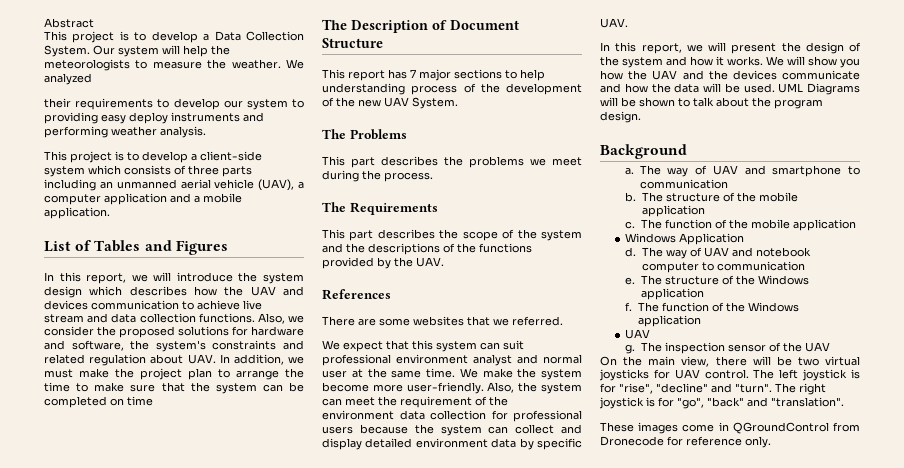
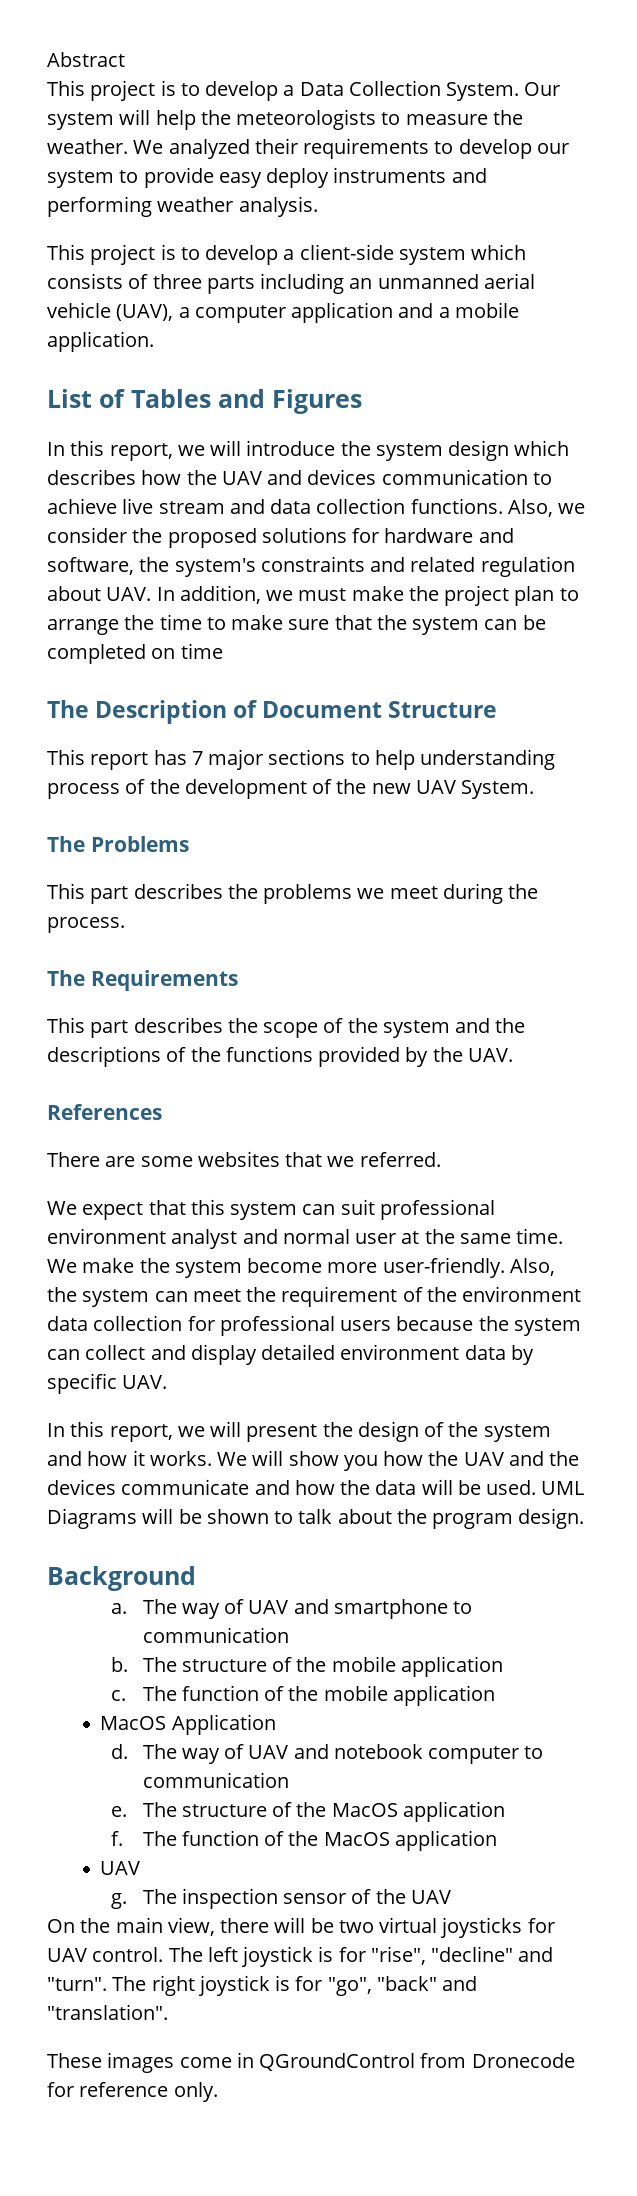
- We analyzed
- their requirements to develop our system to providing easy deploy instruments and performing weather analysis.
+ We analyzed their requirements to develop our system to provide easy deploy instruments and performing weather analysis.
- Windows Application
+ MacOS Application
- The structure of the Windows application
+ The structure of the MacOS application
- The function of the Windows application
+ The function of the MacOS application

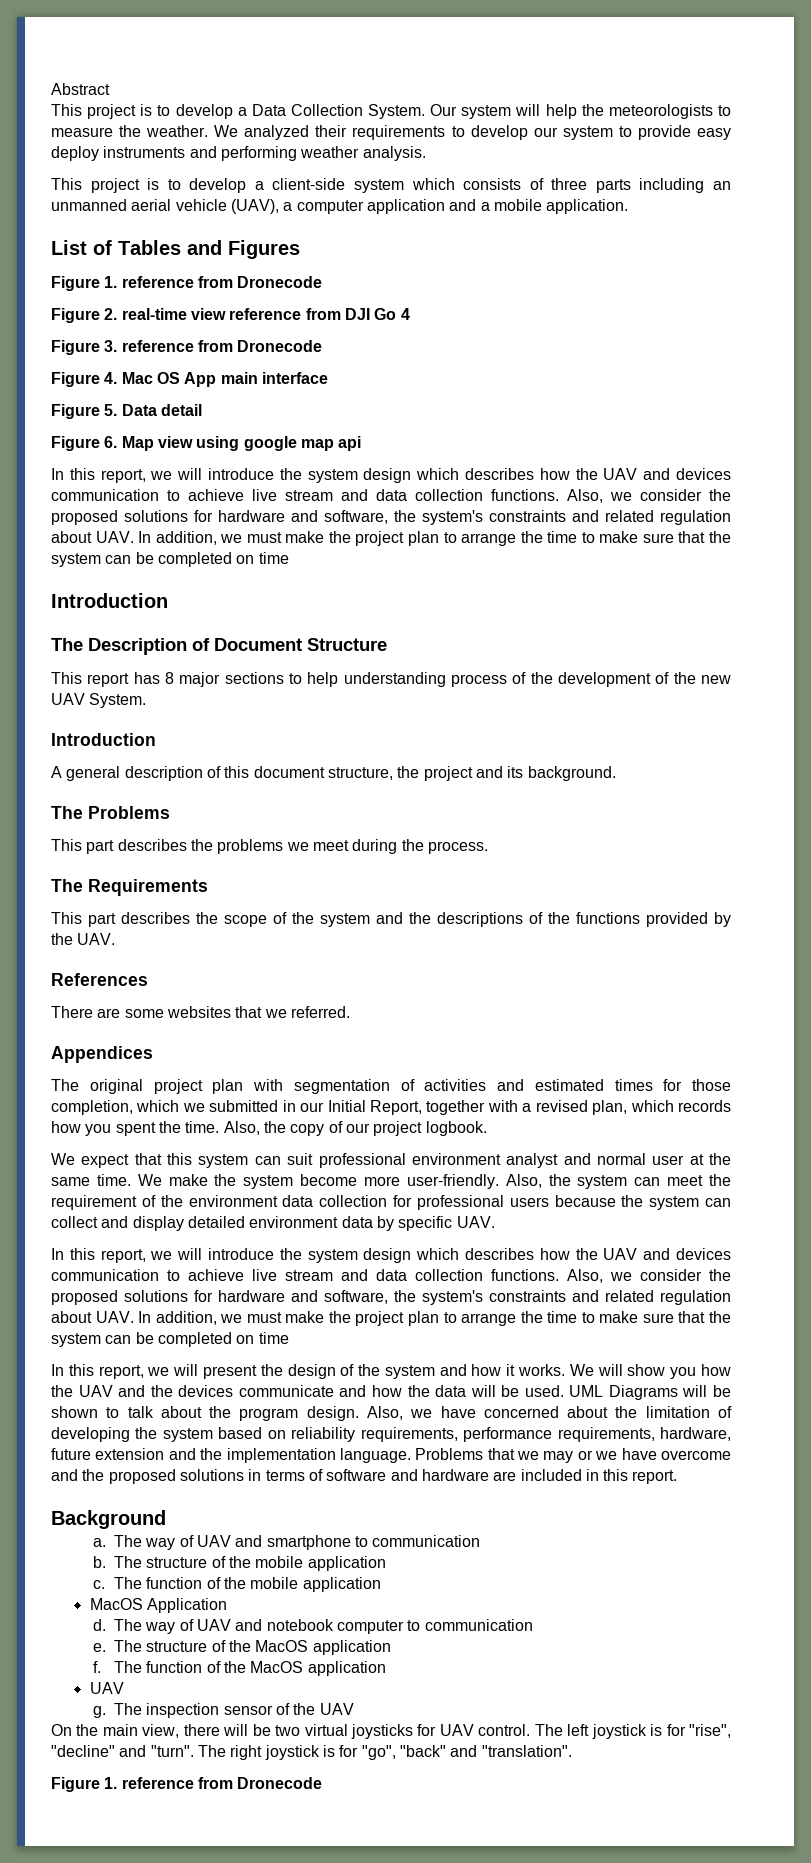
  List of Tables and Figures
+ Figure 1. reference from Dronecode
+ Figure 2. real-time view reference from DJI Go 4
+ Figure 3. reference from Dronecode
+ Figure 4. Mac OS App main interface
+ Figure 5. Data detail
+ Figure 6. Map view using google map api
  In this report, we will introduce the system design which describes how the UAV and devices communication to achieve live stream and data collection functions. Also, we consider the proposed solutions for hardware and software, the system's constraints and related regulation about UAV. In addition, we must make the project plan to arrange the time to make sure that the system can be completed on time
+ Introduction
- This report has 7 major sections to help understanding process of the development of the new UAV System.
+ This report has 8 major sections to help understanding process of the development of the new UAV System.
+ Introduction
+ A general description of this document structure, the project and its background.
+ Appendices
+ The original project plan with segmentation of activities and estimated times for those completion, which we submitted in our Initial Report, together with a revised plan, which records how you spent the time. Also, the copy of our project logbook.
  Also, the system can meet the requirement of the environment data collection for professional users because the system can collect and display detailed environment data by specific UAV.
+ In this report, we will introduce the system design which describes how the UAV and devices communication to achieve live stream and data collection functions. Also, we consider the proposed solutions for hardware and software, the system's constraints and related regulation about UAV. In addition, we must make the project plan to arrange the time to make sure that the system can be completed on time
+ Also, we have concerned about the limitation of developing the system based on reliability requirements, performance requirements, hardware, future extension and the implementation language. Problems that we may or we have overcome and the proposed solutions in terms of software and hardware are included in this report.
  The right joystick is for "go", "back" and "translation".
- These images come in QGroundControl from Dronecode for reference only.
+ Figure 1. reference from Dronecode

